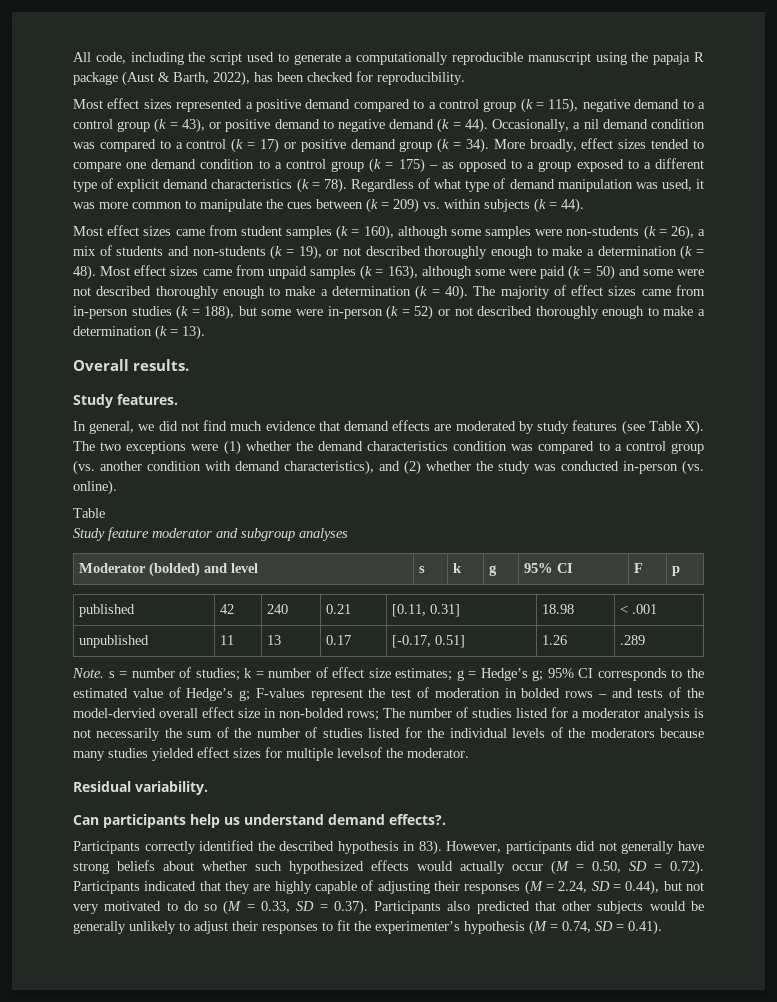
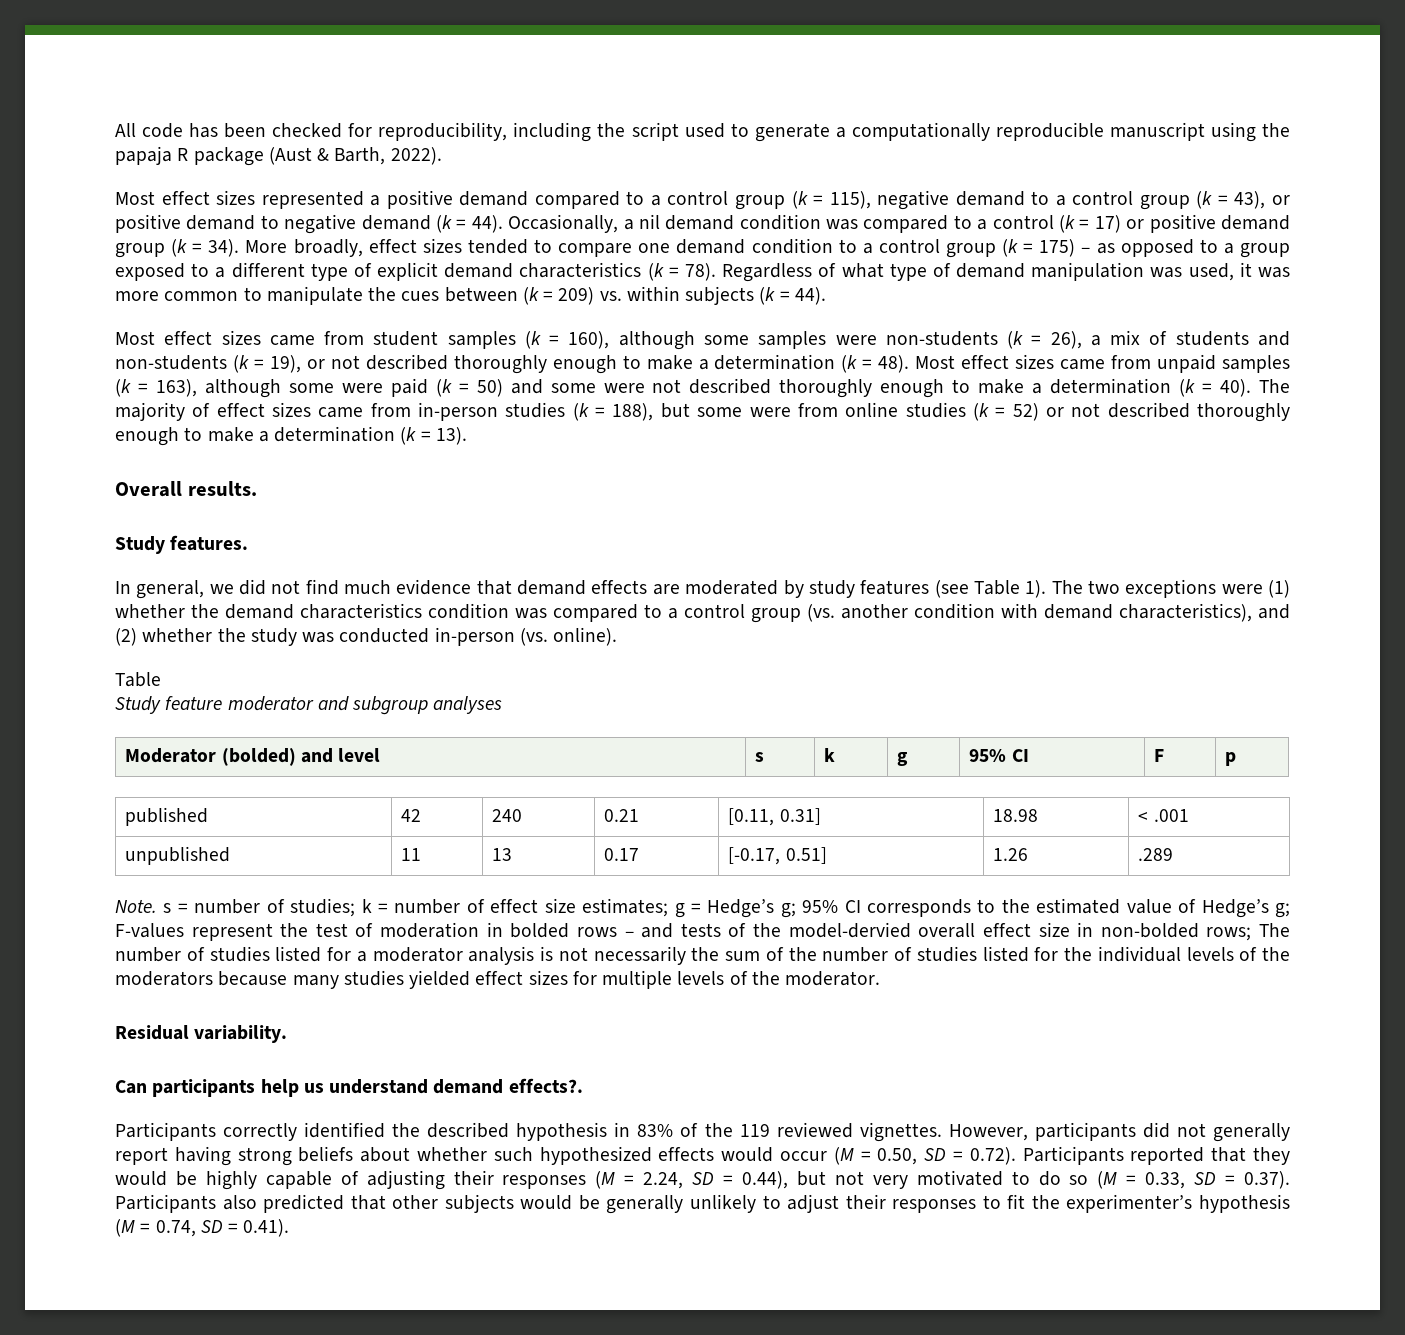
- All code, including the script used to generate a computationally reproducible manuscript using the papaja R package (Aust & Barth, 2022), has been checked for reproducibility.
+ All code has been checked for reproducibility, including the script used to generate a computationally reproducible manuscript using the papaja R package (Aust & Barth, 2022).
- The majority of effect sizes came from in-person studies (k = 188), but some were in-person (k = 52) or not described thoroughly enough to make a determination (k = 13).
+ The majority of effect sizes came from in-person studies (k = 188), but some were from online studies (k = 52) or not described thoroughly enough to make a determination (k = 13).
- In general, we did not find much evidence that demand effects are moderated by study features (see Table X). The two exceptions were (1) whether the demand characteristics condition was compared to a control group (vs. another condition with demand characteristics), and (2) whether the study was conducted in-person (vs. online).
+ In general, we did not find much evidence that demand effects are moderated by study features (see Table 1). The two exceptions were (1) whether the demand characteristics condition was compared to a control group (vs. another condition with demand characteristics), and (2) whether the study was conducted in-person (vs. online).
- The number of studies listed for a moderator analysis is not necessarily the sum of the number of studies listed for the individual levels of the moderators because many studies yielded effect sizes for multiple levelsof the moderator.
+ The number of studies listed for a moderator analysis is not necessarily the sum of the number of studies listed for the individual levels of the moderators because many studies yielded effect sizes for multiple levels of the moderator.
- Participants correctly identified the described hypothesis in 83).
+ Participants correctly identified the described hypothesis in 83% of the 119 reviewed vignettes.
- However, participants did not generally have strong beliefs about whether such hypothesized effects would actually occur (M = 0.50, SD = 0.72). Participants indicated that they are highly capable of adjusting their responses (M = 2.24, SD = 0.44), but not very motivated to do so (M = 0.33, SD = 0.37). Participants also predicted that other subjects would be generally unlikely to adjust their responses to fit the experimenter’s hypothesis (M = 0.74, SD = 0.41).
+ However, participants did not generally report having strong beliefs about whether such hypothesized effects would occur (M = 0.50, SD = 0.72). Participants reported that they would be highly capable of adjusting their responses (M = 2.24, SD = 0.44), but not very motivated to do so (M = 0.33, SD = 0.37). Participants also predicted that other subjects would be generally unlikely to adjust their responses to fit the experimenter’s hypothesis (M = 0.74, SD = 0.41).

